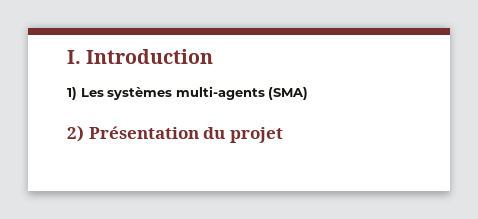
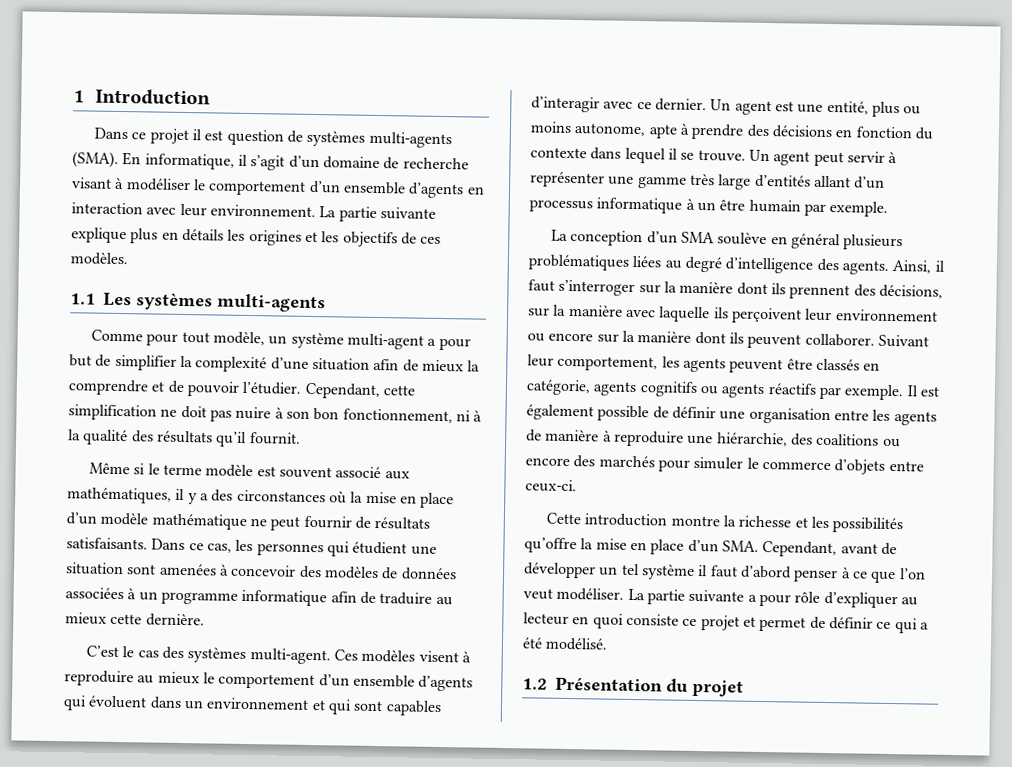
- I. Introduction
+ 1 Introduction
- 1) Les systèmes multi-agents (SMA)
- 2) Présentation du projet
+ Dans ce projet il est question de systèmes multi-agents (SMA). En informatique, il s’agit d’un domaine de recherche visant à modéliser le comportement d’un ensemble d’agents en interaction avec leur environnement. La partie suivante explique plus en détails les origines et les objectifs de ces modèles.
+ 1.1 Les systèmes multi-agents
+ Comme pour tout modèle, un système multi-agent a pour but de simplifier la complexité d’une situation afin de mieux la comprendre et de pouvoir l’étudier. Cependant, cette simplification ne doit pas nuire à son bon fonctionnement, ni à la qualité des résultats qu’il fournit.
+ Même si le terme modèle est souvent associé aux mathématiques, il y a des circonstances où la mise en place d’un modèle mathématique ne peut fournir de résultats satisfaisants. Dans ce cas, les personnes qui étudient une situation sont amenées à concevoir des modèles de données associées à un programme informatique afin de traduire au mieux cette dernière.
+ C’est le cas des systèmes multi-agent. Ces modèles visent à reproduire au mieux le comportement d’un ensemble d’agents qui évoluent dans un environnement et qui sont capables d’interagir avec ce dernier. Un agent est une entité, plus ou moins autonome, apte à prendre des décisions en fonction du contexte dans lequel il se trouve. Un agent peut servir à représenter une gamme très large d’entités allant d’un processus informatique à un être humain par exemple.
+ La conception d’un SMA soulève en général plusieurs problématiques liées au degré d’intelligence des agents. Ainsi, il faut s’interroger sur la manière dont ils prennent des décisions, sur la manière avec laquelle ils perçoivent leur environnement ou encore sur la manière dont ils peuvent collaborer. Suivant leur comportement, les agents peuvent être classés en catégorie, agents cognitifs ou agents réactifs par exemple. Il est également possible de définir une organisation entre les agents de manière à reproduire une hiérarchie, des coalitions ou encore des marchés pour simuler le commerce d’objets entre ceux-ci.
+ Cette introduction montre la richesse et les possibilités qu’offre la mise en place d’un SMA. Cependant, avant de développer un tel système il faut d’abord penser à ce que l’on veut modéliser. La partie suivante a pour rôle d’expliquer au lecteur en quoi consiste ce projet et permet de définir ce qui a été modélisé.
+ 1.2 Présentation du projet

